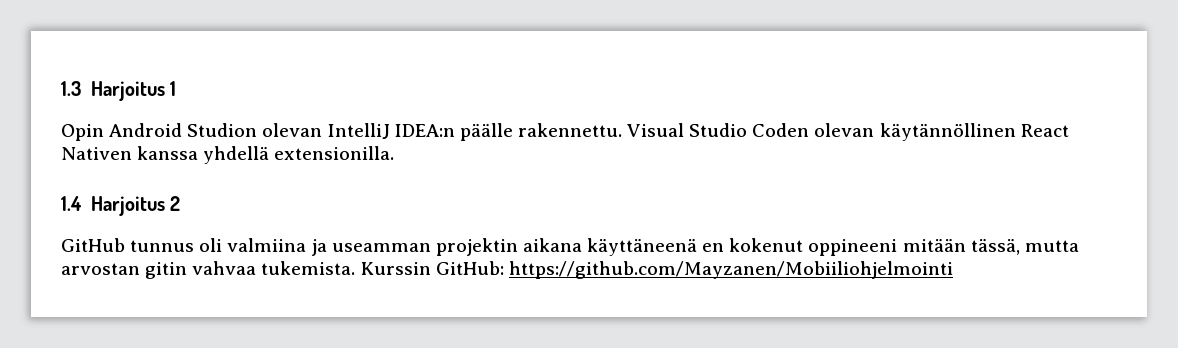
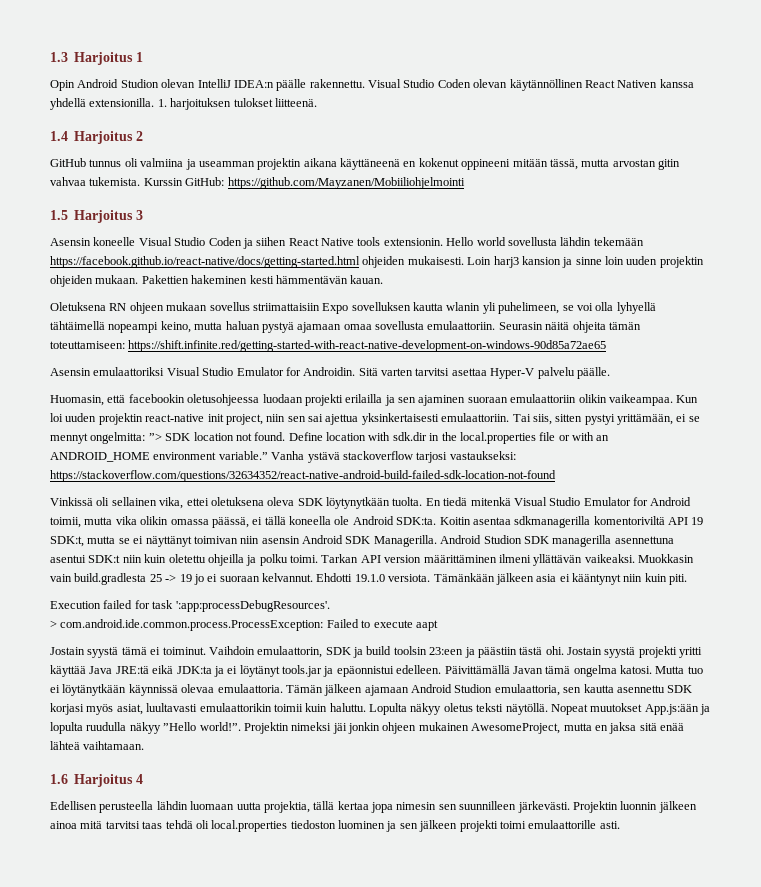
+ 1. harjoituksen tulokset liitteenä.
+ 1.5 Harjoitus 3
+ Asensin koneelle Visual Studio Coden ja siihen React Native tools extensionin. Hello world sovellusta lähdin tekemään https://facebook.github.io/react-native/docs/getting-started.html ohjeiden mukaisesti. Loin harj3 kansion ja sinne loin uuden projektin ohjeiden mukaan. Pakettien hakeminen kesti hämmentävän kauan.
+ Oletuksena RN ohjeen mukaan sovellus striimattaisiin Expo sovelluksen kautta wlanin yli puhelimeen, se voi olla lyhyellä tähtäimellä nopeampi keino, mutta haluan pystyä ajamaan omaa sovellusta emulaattoriin. Seurasin näitä ohjeita tämän toteuttamiseen: https://shift.infinite.red/getting-started-with-react-native-development-on-windows-90d85a72ae65
+ Asensin emulaattoriksi Visual Studio Emulator for Androidin. Sitä varten tarvitsi asettaa Hyper-V palvelu päälle.
+ Huomasin, että facebookin oletusohjeessa luodaan projekti erilailla ja sen ajaminen suoraan emulaattoriin olikin vaikeampaa. Kun loi uuden projektin react-native init project, niin sen sai ajettua yksinkertaisesti emulaattoriin. Tai siis, sitten pystyi yrittämään, ei se mennyt ongelmitta: ”> SDK location not found. Define location with sdk.dir in the local.properties file or with an ANDROID_HOME environment variable.” Vanha ystävä stackoverflow tarjosi vastaukseksi: https://stackoverflow.com/questions/32634352/react-native-android-build-failed-sdk-location-not-found
+ Vinkissä oli sellainen vika, ettei oletuksena oleva SDK löytynytkään tuolta. En tiedä mitenkä Visual Studio Emulator for Android toimii, mutta vika olikin omassa päässä, ei tällä koneella ole Android SDK:ta. Koitin asentaa sdkmanagerilla komentoriviltä API 19 SDK:t, mutta se ei näyttänyt toimivan niin asensin Android SDK Managerilla. Android Studion SDK managerilla asennettuna asentui SDK:t niin kuin oletettu ohjeilla ja polku toimi. Tarkan API version määrittäminen ilmeni yllättävän vaikeaksi. Muokkasin vain build.gradlesta 25 -> 19 jo ei suoraan kelvannut. Ehdotti 19.1.0 versiota. Tämänkään jälkeen asia ei kääntynyt niin kuin piti.
+ Execution failed for task ':app:processDebugResources'.
+ > com.android.ide.common.process.ProcessException: Failed to execute aapt
+ Jostain syystä tämä ei toiminut. Vaihdoin emulaattorin, SDK ja build toolsin 23:een ja päästiin tästä ohi. Jostain syystä projekti yritti käyttää Java JRE:tä eikä JDK:ta ja ei löytänyt tools.jar ja epäonnistui edelleen. Päivittämällä Javan tämä ongelma katosi. Mutta tuo ei löytänytkään käynnissä olevaa emulaattoria. Tämän jälkeen ajamaan Android Studion emulaattoria, sen kautta asennettu SDK korjasi myös asiat, luultavasti emulaattorikin toimii kuin haluttu. Lopulta näkyy oletus teksti näytöllä. Nopeat muutokset App.js:ään ja lopulta ruudulla näkyy ”Hello world!”. Projektin nimeksi jäi jonkin ohjeen mukainen AwesomeProject, mutta en jaksa sitä enää lähteä vaihtamaan.
+ 1.6 Harjoitus 4
+ Edellisen perusteella lähdin luomaan uutta projektia, tällä kertaa jopa nimesin sen suunnilleen järkevästi. Projektin luonnin jälkeen ainoa mitä tarvitsi taas tehdä oli local.properties tiedoston luominen ja sen jälkeen projekti toimi emulaattorille asti.

